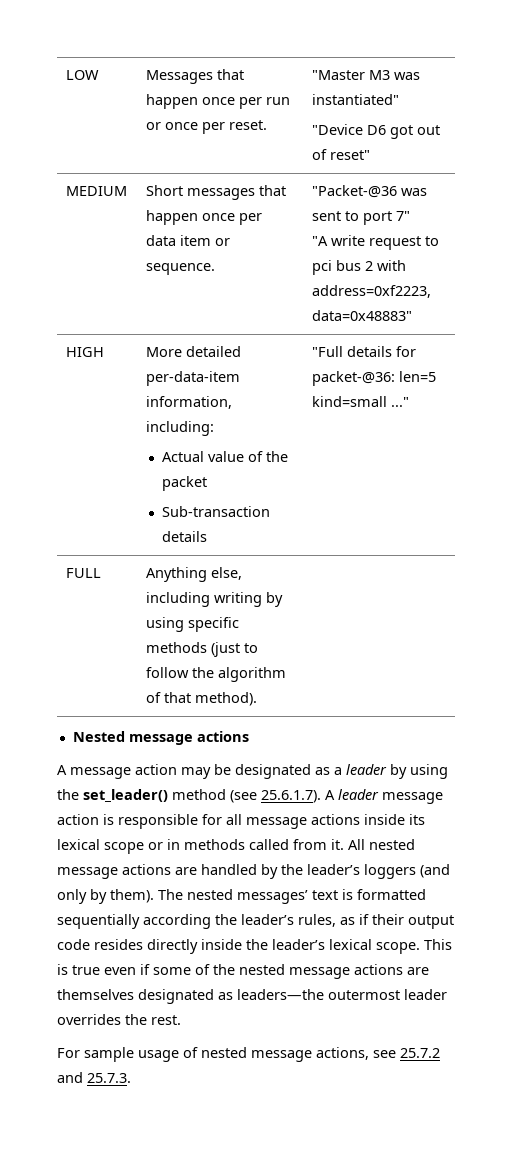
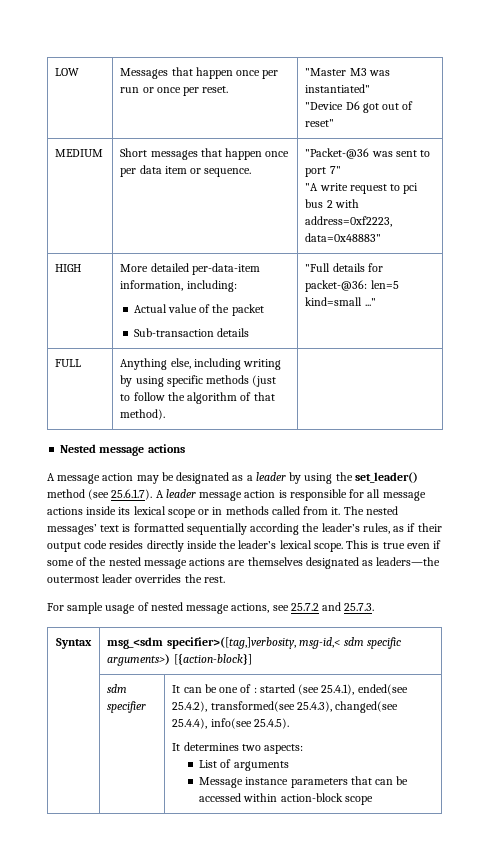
- All nested message actions are handled by the leader’s loggers (and only by them).
+ Syntax | msg_<sdm specifier>([tag,]verbosity, msg-id,< sdm specific arguments>) [{action-block}]
+ | sdm specifier | It can be one of : started (see 25.4.1), ended(see 25.4.2), transformed(see 25.4.3), changed(see 25.4.4), info(see 25.4.5).
+ It determines two aspects:
+ List of arguments
+ Message instance parameters that can be accessed within action-block scope

